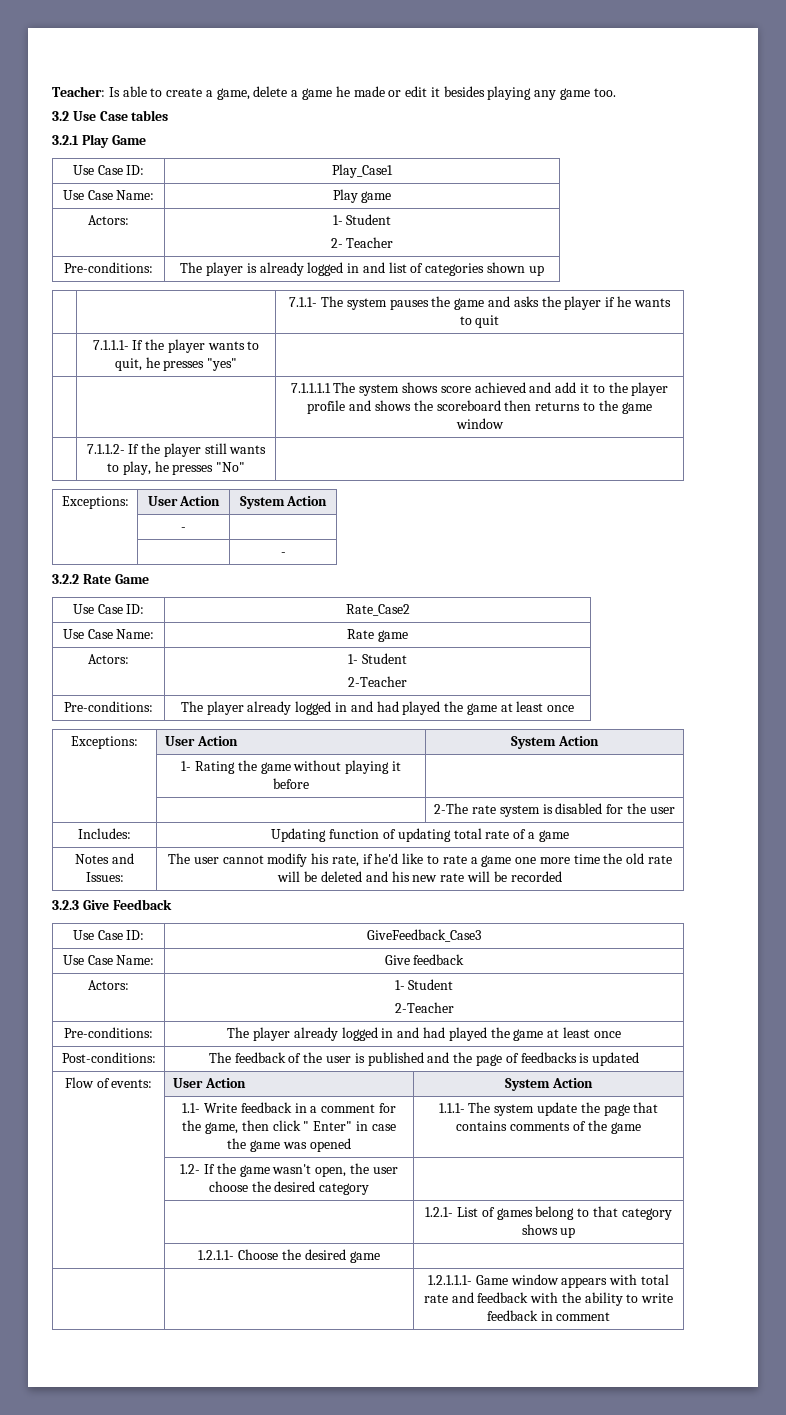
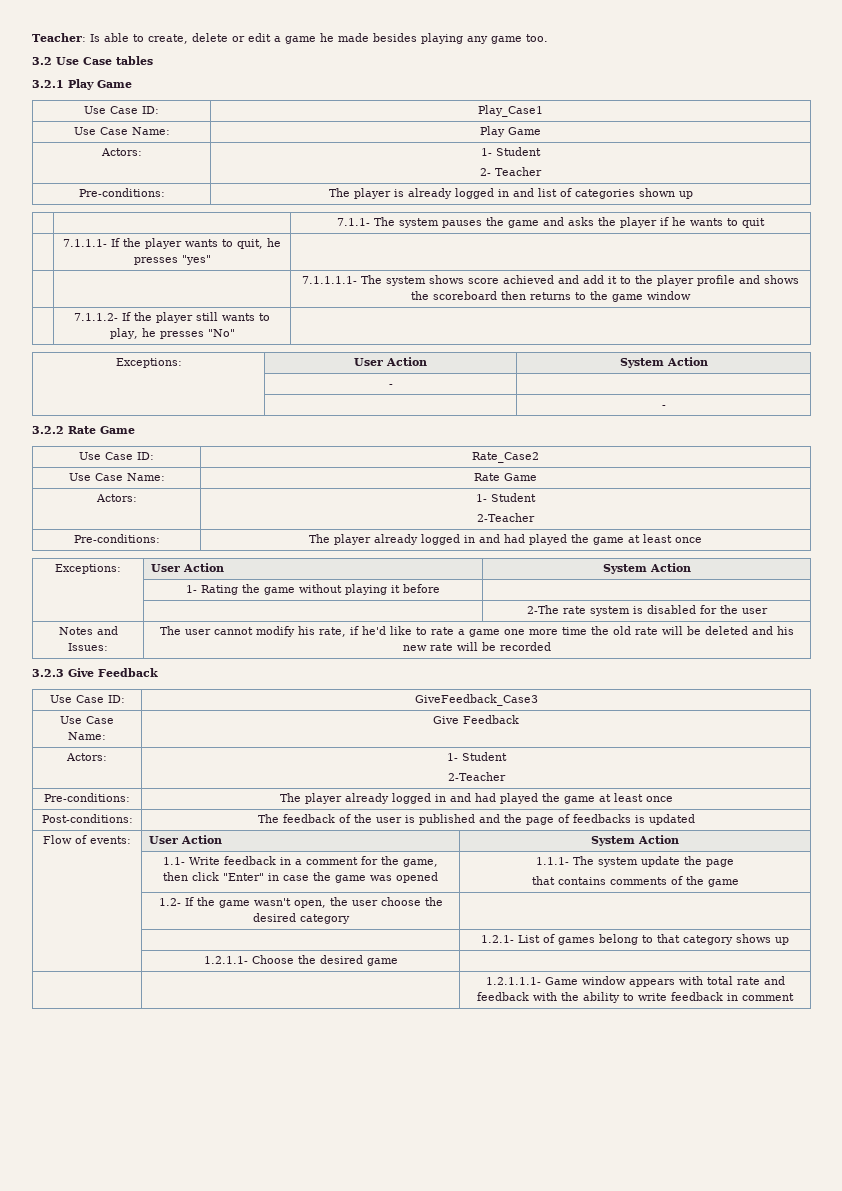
- Teacher: Is able to create a game, delete a game he made or edit it besides playing any game too.
+ Teacher: Is able to create, delete or edit a game he made besides playing any game too.
- Use Case Name: | Play game
+ Use Case Name: | Play Game
- | | 7.1.1.1.1 The system shows score achieved and add it to the player profile and shows the scoreboard then returns to the game window
+ | | 7.1.1.1.1- The system shows score achieved and add it to the player profile and shows the scoreboard then returns to the game window
- Use Case Name: | Rate game
+ Use Case Name: | Rate Game
- Includes: | Updating function of updating total rate of a game
- Use Case Name: | Give feedback
+ Use Case Name: | Give Feedback
- | 1.1- Write feedback in a comment for the game, then click " Enter" in case the game was opened | 1.1.1- The system update the page that contains comments of the game
+ | 1.1- Write feedback in a comment for the game, then click "Enter" in case the game was opened | 1.1.1- The system update the page
+ that contains comments of the game

